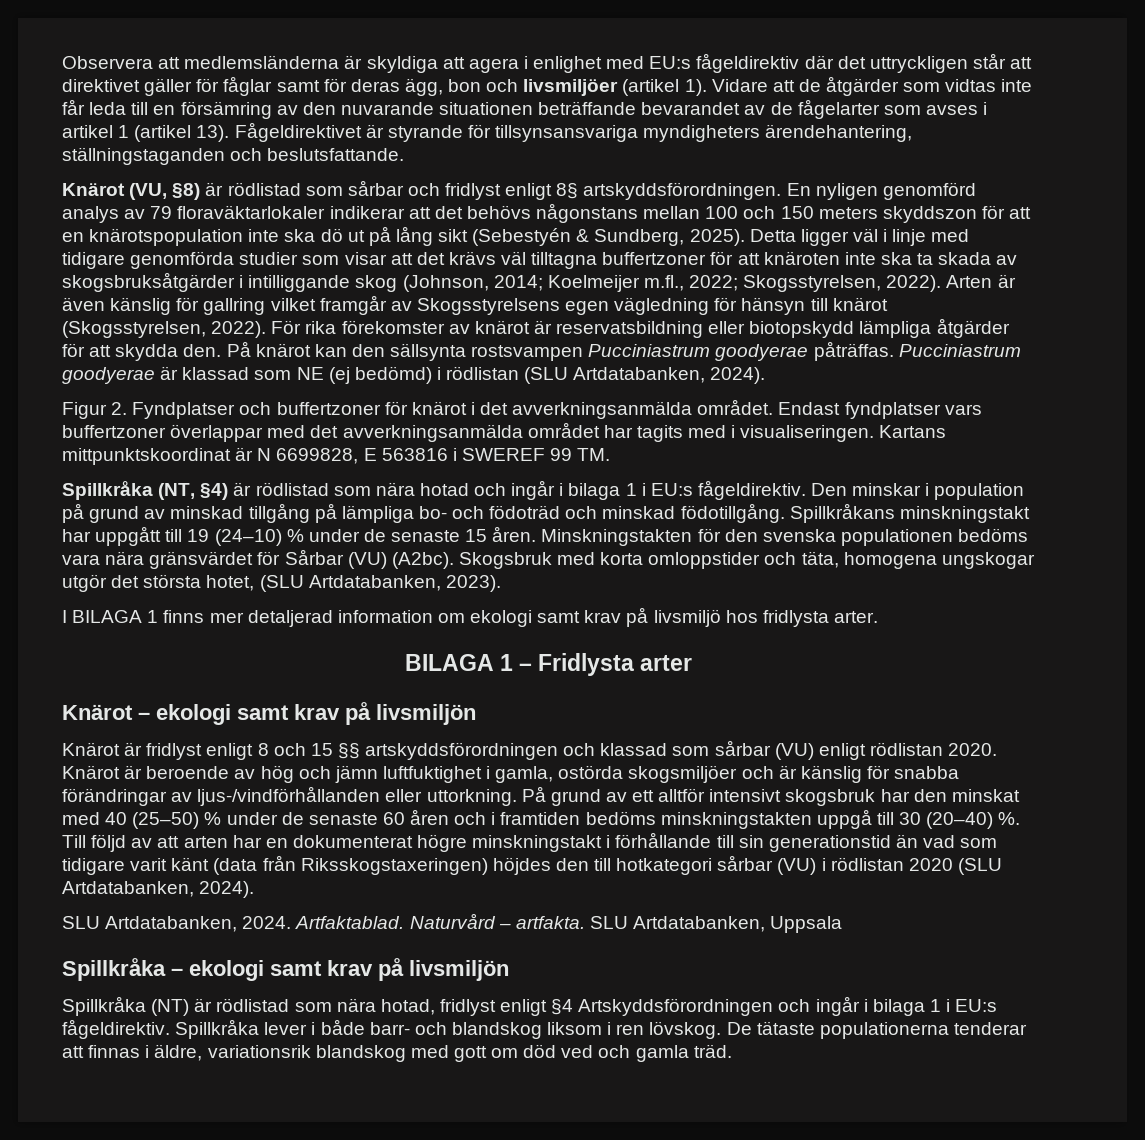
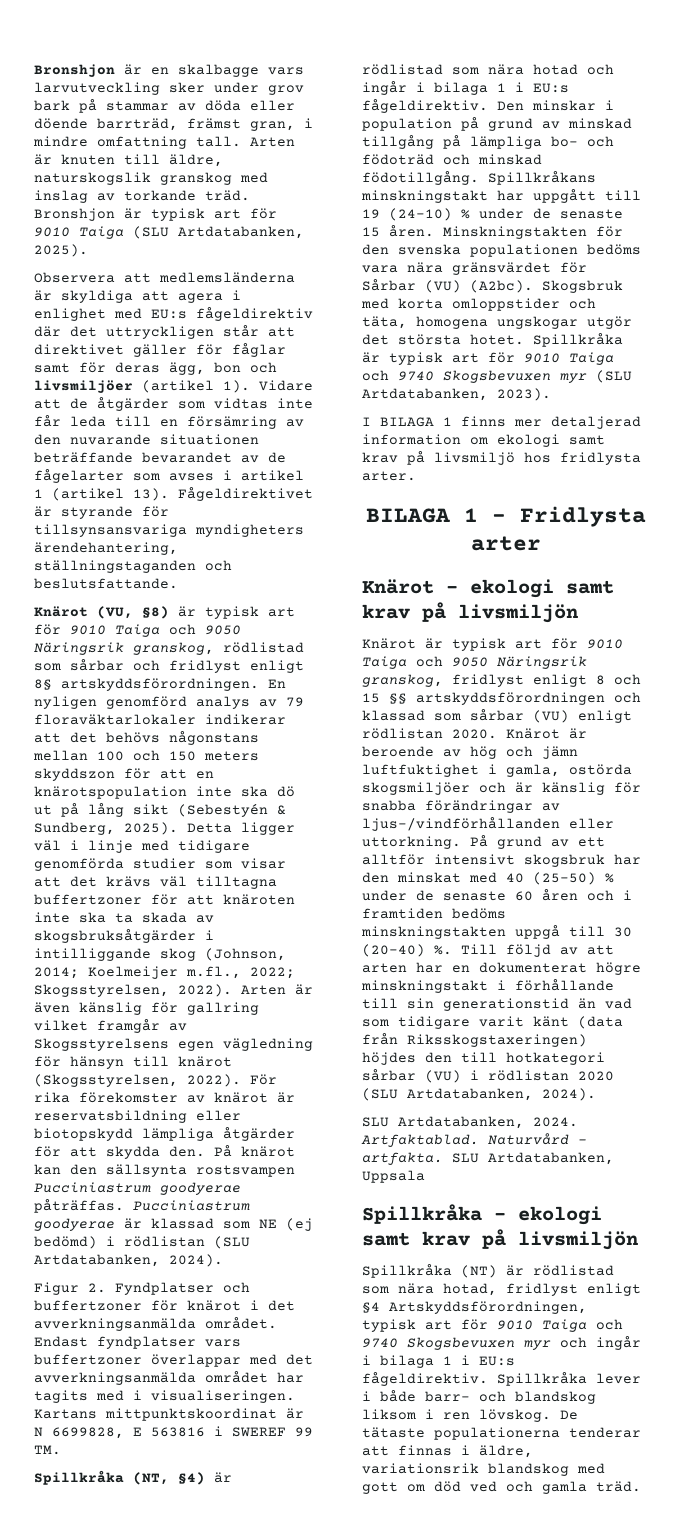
+ Bronshjon är en skalbagge vars larvutveckling sker under grov bark på stammar av döda eller döende barrträd, främst gran, i mindre omfattning tall. Arten är knuten till äldre, naturskogslik granskog med inslag av torkande träd. Bronshjon är typisk art för 9010 Taiga (SLU Artdatabanken, 2025).
- Knärot (VU, §8) är rödlistad som sårbar och fridlyst enligt 8§ artskyddsförordningen.
+ Knärot (VU, §8) är typisk art för 9010 Taiga och 9050 Näringsrik granskog, rödlistad som sårbar och fridlyst enligt 8§ artskyddsförordningen.
- Skogsbruk med korta omloppstider och täta, homogena ungskogar utgör det största hotet, (SLU Artdatabanken, 2023).
+ Skogsbruk med korta omloppstider och täta, homogena ungskogar utgör det största hotet. Spillkråka är typisk art för 9010 Taiga och 9740 Skogsbevuxen myr (SLU Artdatabanken, 2023).
- Knärot är fridlyst enligt 8 och 15 §§ artskyddsförordningen och klassad som sårbar (VU) enligt rödlistan 2020.
+ Knärot är typisk art för 9010 Taiga och 9050 Näringsrik granskog, fridlyst enligt 8 och 15 §§ artskyddsförordningen och klassad som sårbar (VU) enligt rödlistan 2020.
- Spillkråka (NT) är rödlistad som nära hotad, fridlyst enligt §4 Artskyddsförordningen och ingår i bilaga 1 i EU:s fågeldirektiv.
+ Spillkråka (NT) är rödlistad som nära hotad, fridlyst enligt §4 Artskyddsförordningen, typisk art för 9010 Taiga och 9740 Skogsbevuxen myr och ingår i bilaga 1 i EU:s fågeldirektiv.

